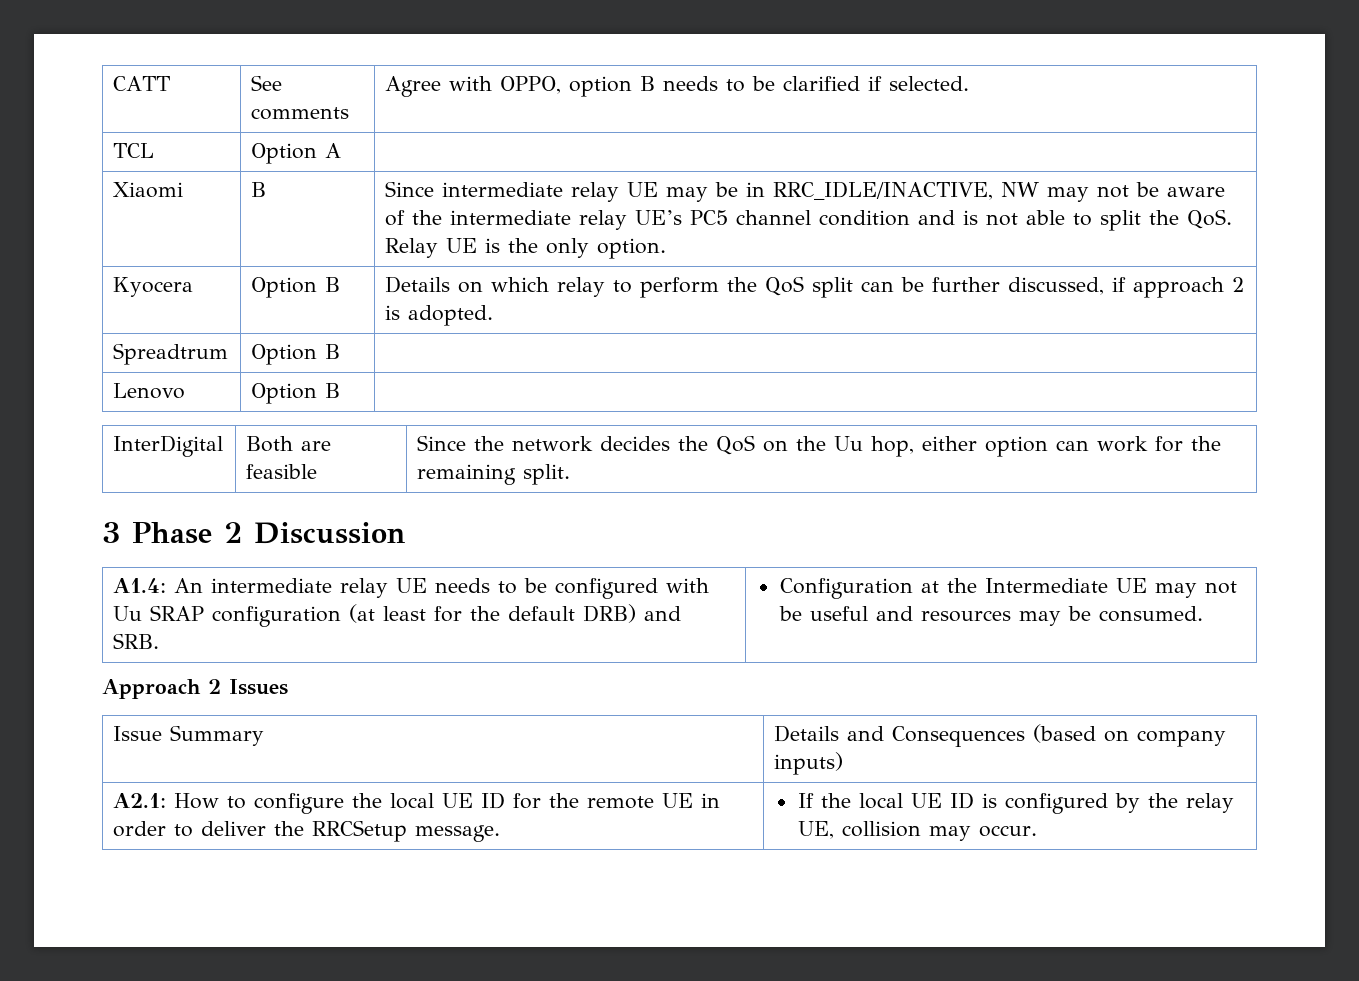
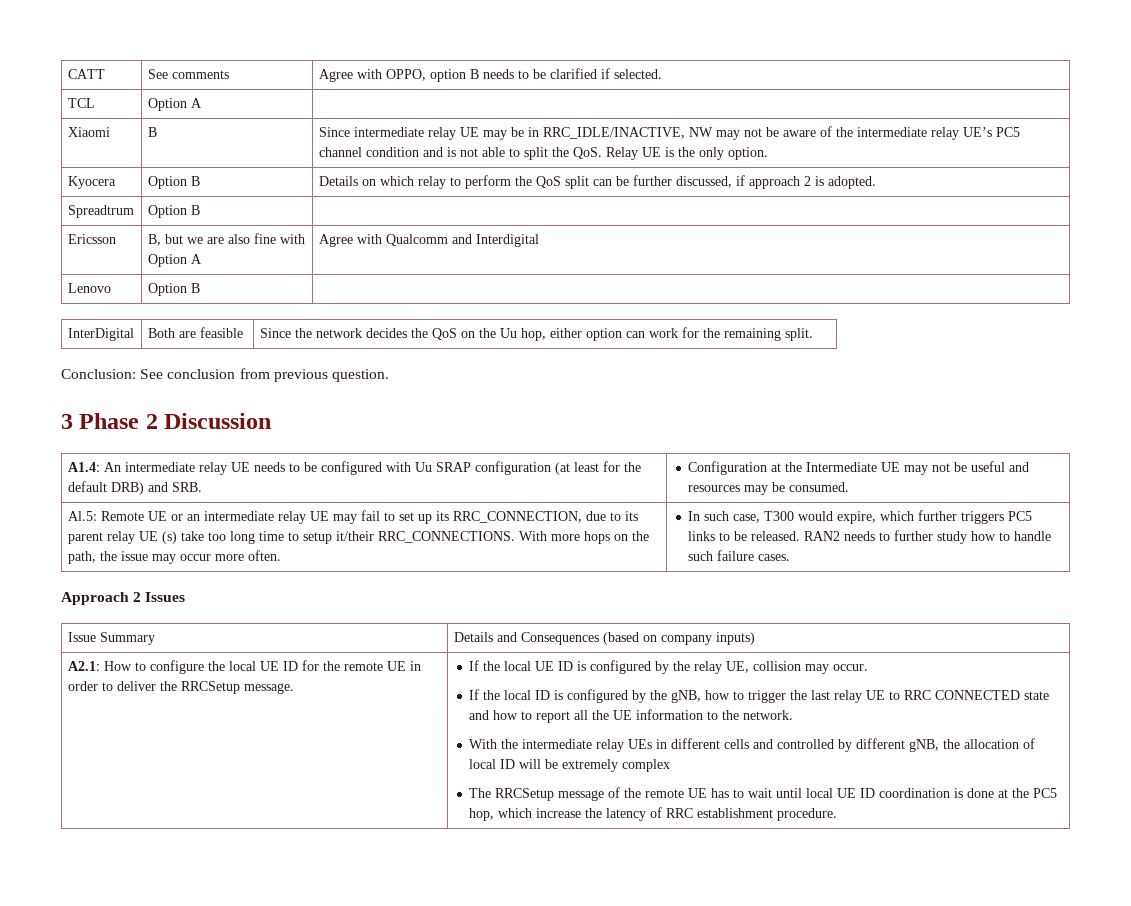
+ Ericsson | B, but we are also fine with Option A | Agree with Qualcomm and Interdigital
+ Conclusion: See conclusion from previous question.
+ Al.5: Remote UE or an intermediate relay UE may fail to set up its RRC_CONNECTION, due to its parent relay UE (s) take too long time to setup it/their RRC_CONNECTIONS. With more hops on the path, the issue may occur more often. | In such case, T300 would expire, which further triggers PC5 links to be released. RAN2 needs to further study how to handle such failure cases.
+ If the local ID is configured by the gNB, how to trigger the last relay UE to RRC CONNECTED state and how to report all the UE information to the network.
+ With the intermediate relay UEs in different cells and controlled by different gNB, the allocation of local ID will be extremely complex
+ The RRCSetup message of the remote UE has to wait until local UE ID coordination is done at the PC5 hop, which increase the latency of RRC establishment procedure.

